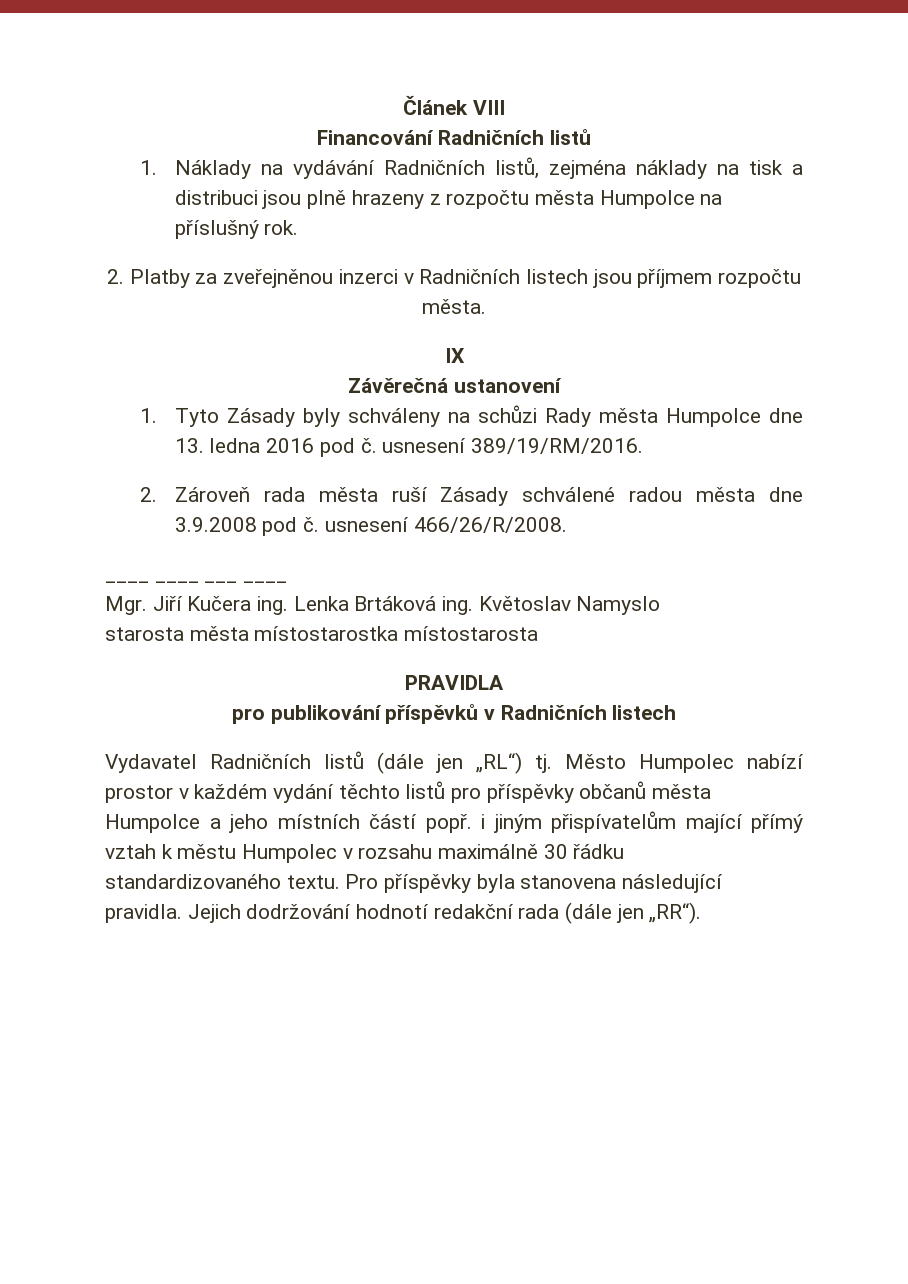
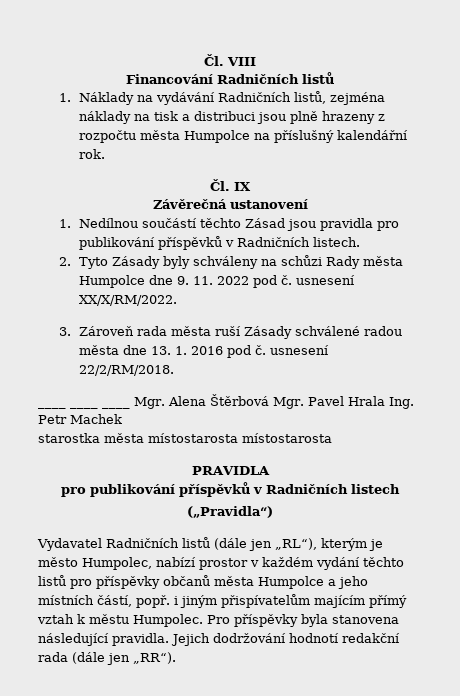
- Článek VIII
+ Čl. VIII
- 1. Náklady na vydávání Radničních listů, zejména náklady na tisk a distribuci jsou plně hrazeny z rozpočtu města Humpolce na příslušný rok.
+ 1. Náklady na vydávání Radničních listů, zejména náklady na tisk a distribuci jsou plně hrazeny z rozpočtu města Humpolce na příslušný kalendářní rok.
- 2. Platby za zveřejněnou inzerci v Radničních listech jsou příjmem rozpočtu města.
- IX
+ Čl. IX
  Závěrečná ustanovení
- 1. Tyto Zásady byly schváleny na schůzi Rady města Humpolce dne 13. ledna 2016 pod č. usnesení 389/19/RM/2016.
- 2. Zároveň rada města ruší Zásady schválené radou města dne 3.9.2008 pod č. usnesení 466/26/R/2008.
- ____ ____ ___ ____
- Mgr. Jiří Kučera ing. Lenka Brtáková ing. Květoslav Namyslo
- starosta města místostarostka místostarosta
+ 1. Nedílnou součástí těchto Zásad jsou pravidla pro publikování příspěvků v Radničních listech.
+ 2. Tyto Zásady byly schváleny na schůzi Rady města Humpolce dne 9. 11. 2022 pod č. usnesení XX/X/RM/2022.
+ 3. Zároveň rada města ruší Zásady schválené radou města dne 13. 1. 2016 pod č. usnesení 22/2/RM/2018.
+ ____ ____ ____ Mgr. Alena Štěrbová Mgr. Pavel Hrala Ing. Petr Machek
+ starostka města místostarosta místostarosta
+ („Pravidla“)
- Vydavatel Radničních listů (dále jen „RL“) tj. Město Humpolec nabízí prostor v každém vydání těchto listů pro příspěvky občanů města Humpolce a jeho místních částí popř. i jiným přispívatelům mající přímý vztah k městu Humpolec v rozsahu maximálně 30 řádku standardizovaného textu.
+ Vydavatel Radničních listů (dále jen „RL“), kterým je město Humpolec, nabízí prostor v každém vydání těchto listů pro příspěvky občanů města Humpolce a jeho místních částí, popř. i jiným přispívatelům majícím přímý vztah k městu Humpolec.

